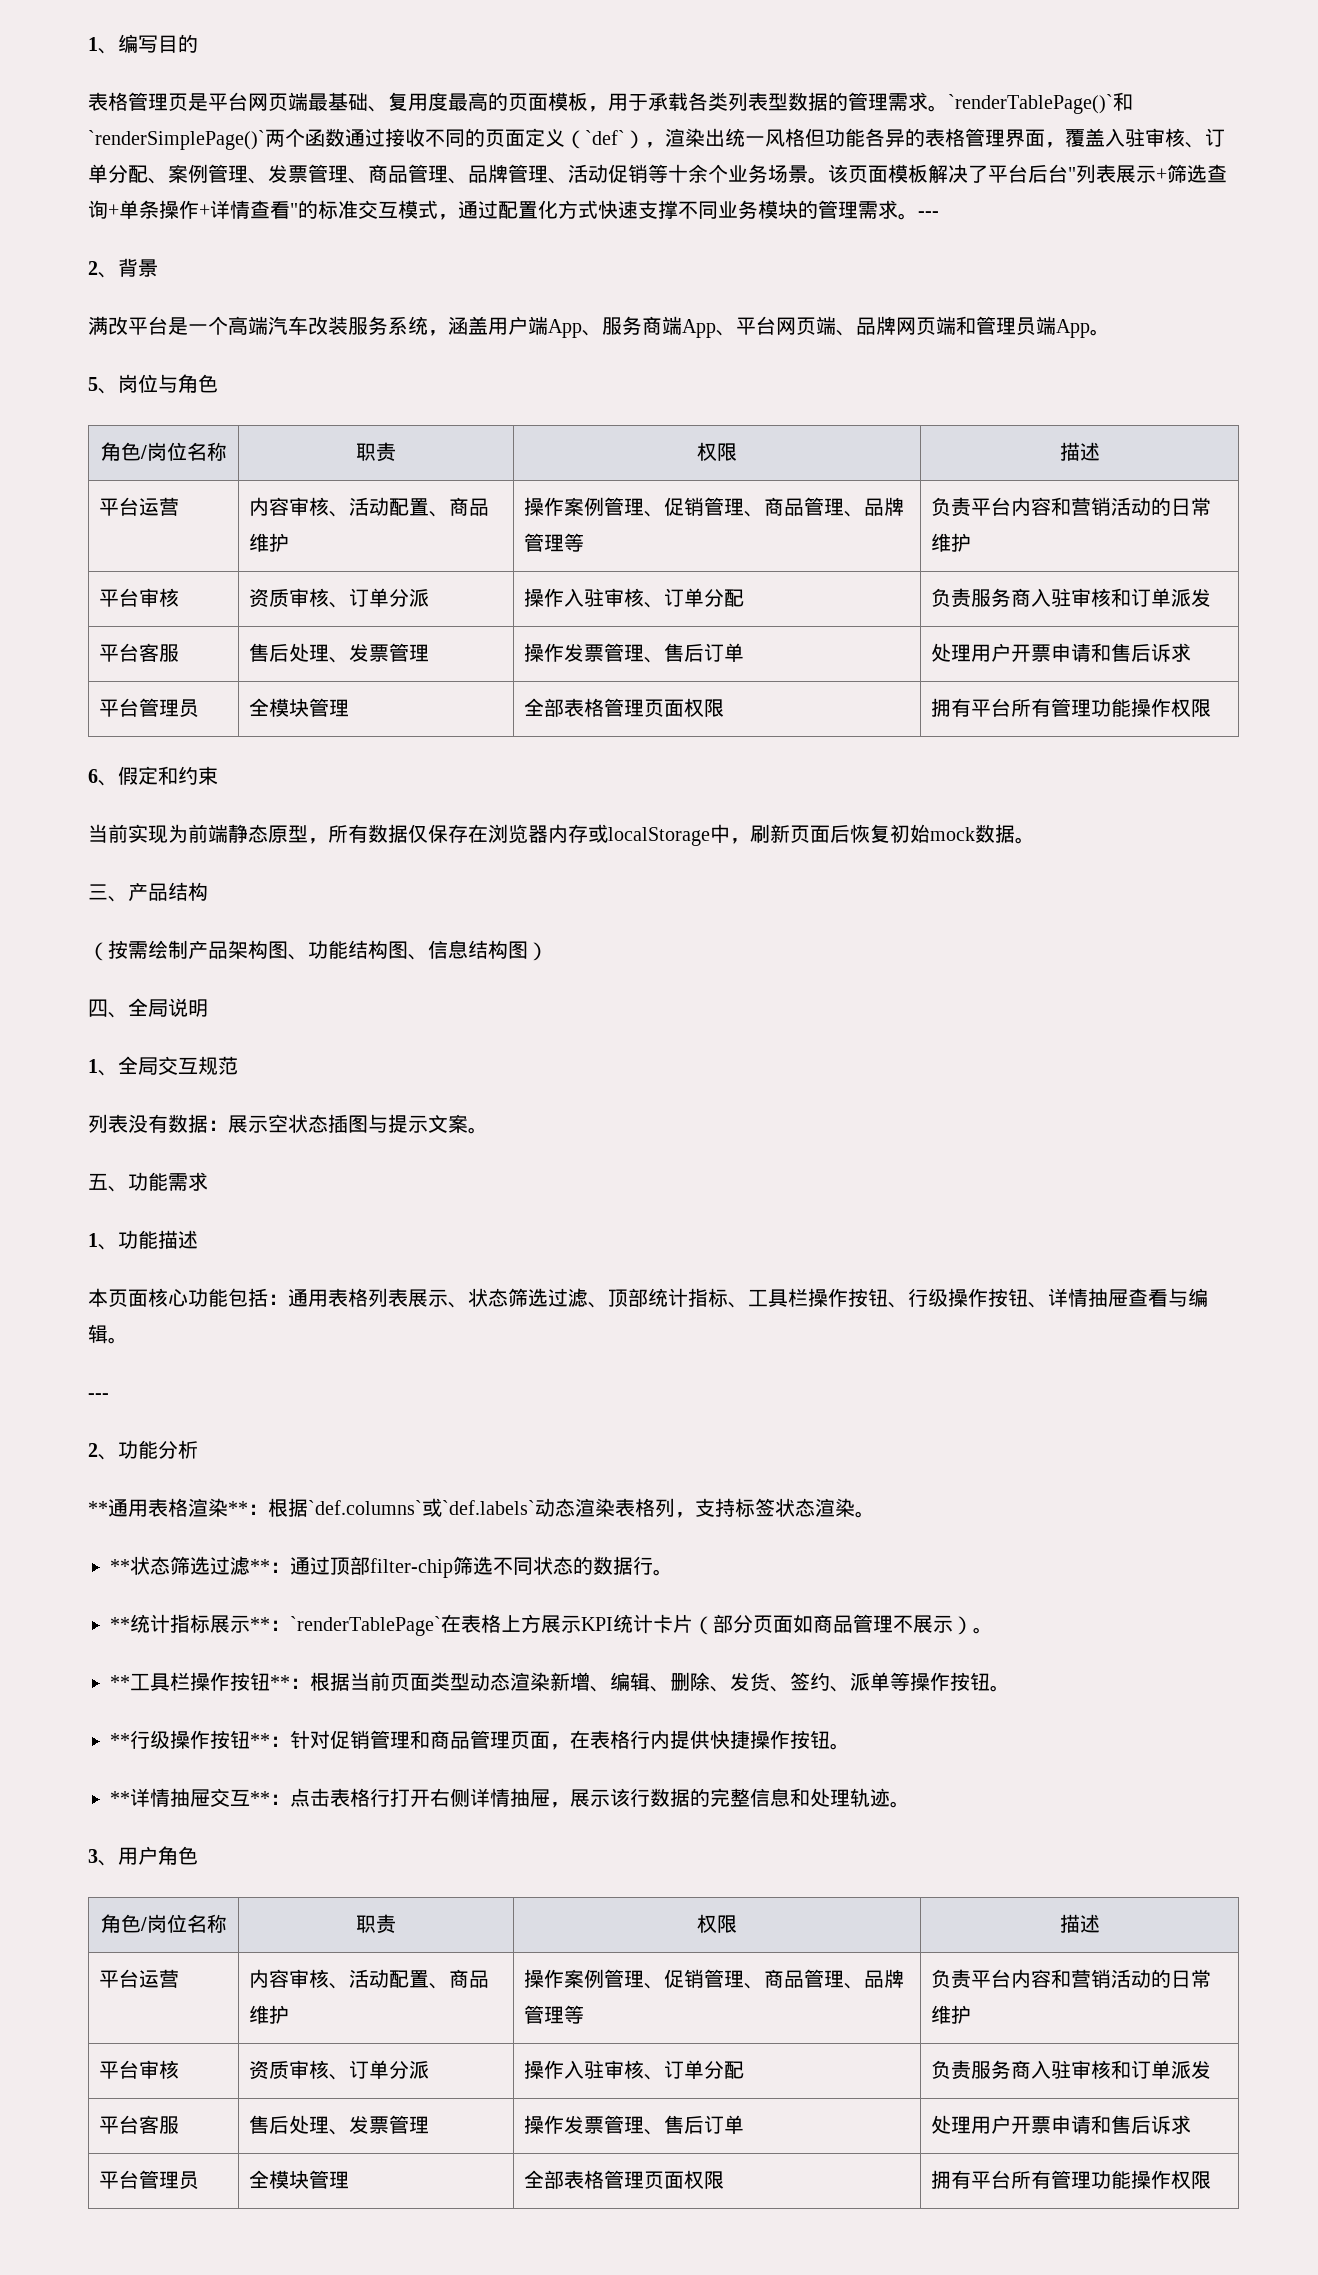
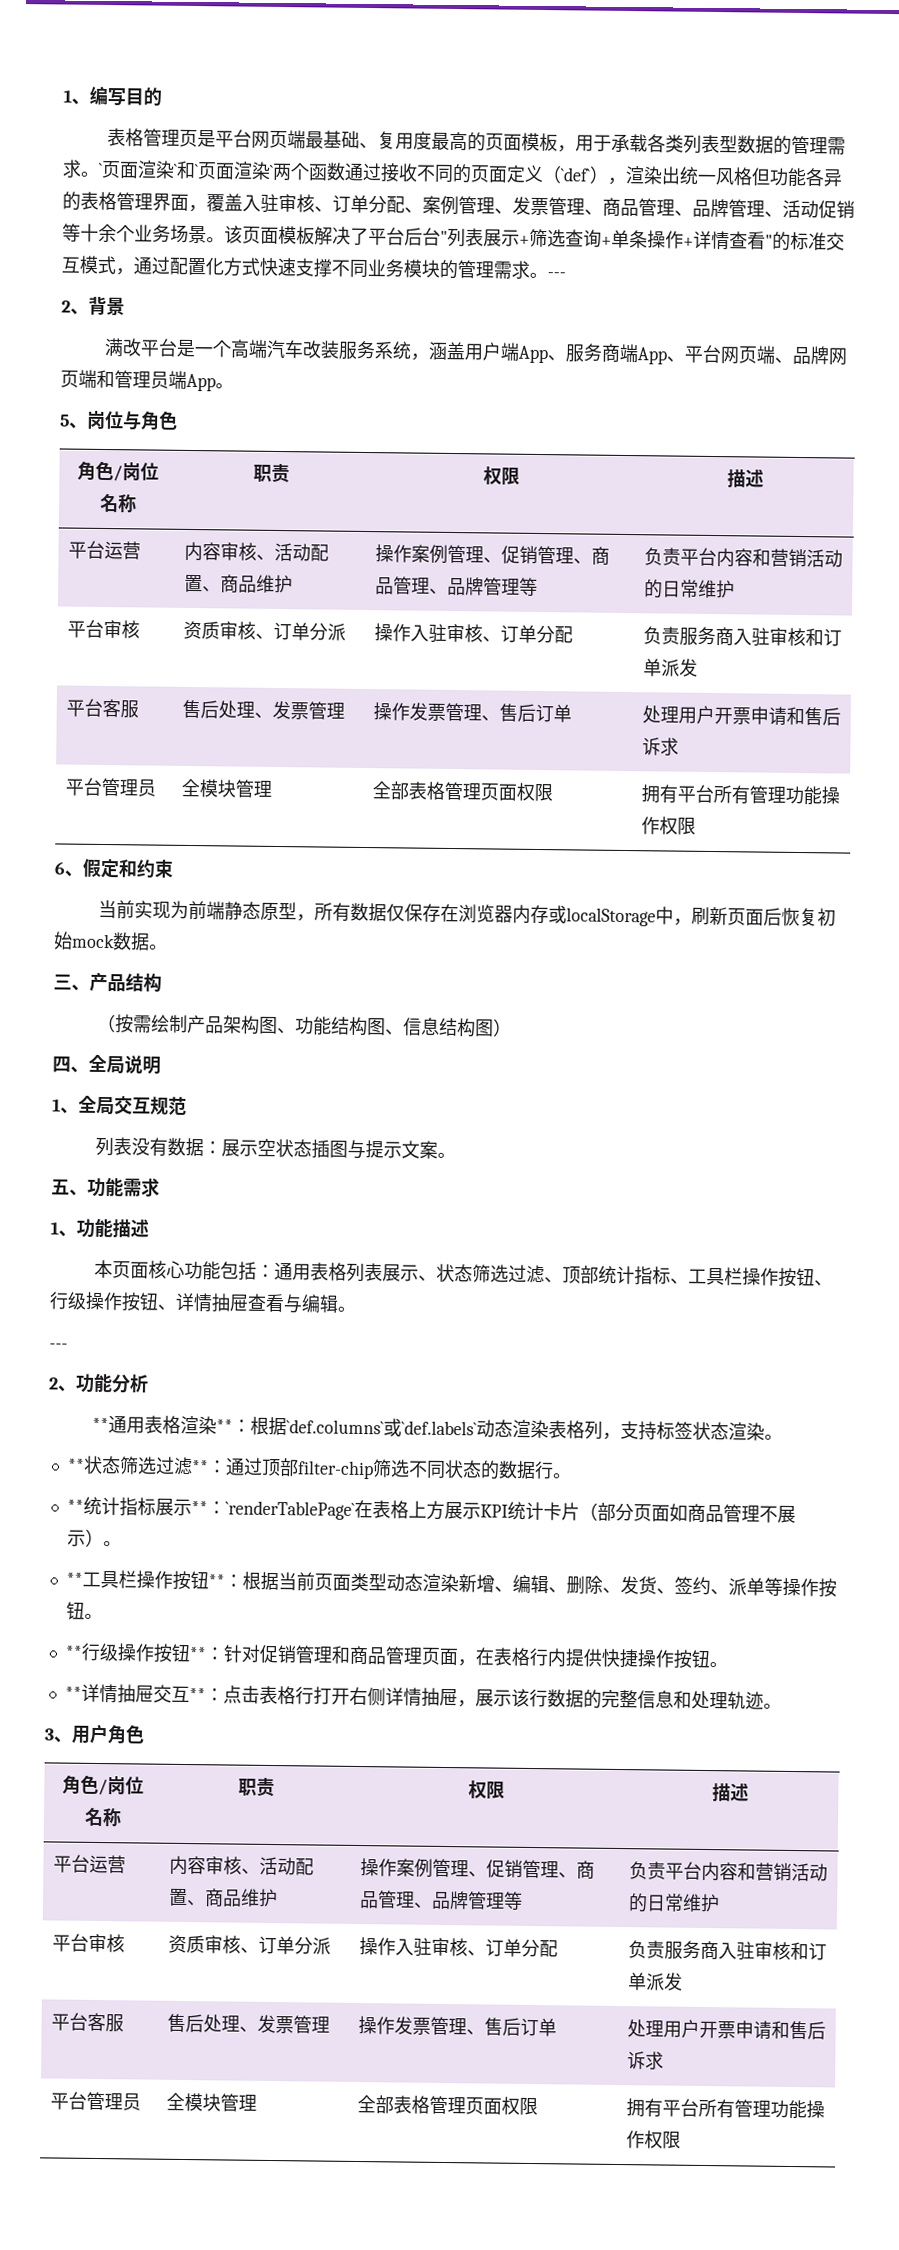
- `renderTablePage()`和`renderSimplePage()`两个函数通过接收不同的页面定义（`def`），渲染出统一风格但功能各异的表格管理界面，覆盖入驻审核、订单分配、案例管理、发票管理、商品管理、品牌管理、活动促销等十余个业务场景。
+ `页面渲染`和`页面渲染`两个函数通过接收不同的页面定义（`def`），渲染出统一风格但功能各异的表格管理界面，覆盖入驻审核、订单分配、案例管理、发票管理、商品管理、品牌管理、活动促销等十余个业务场景。

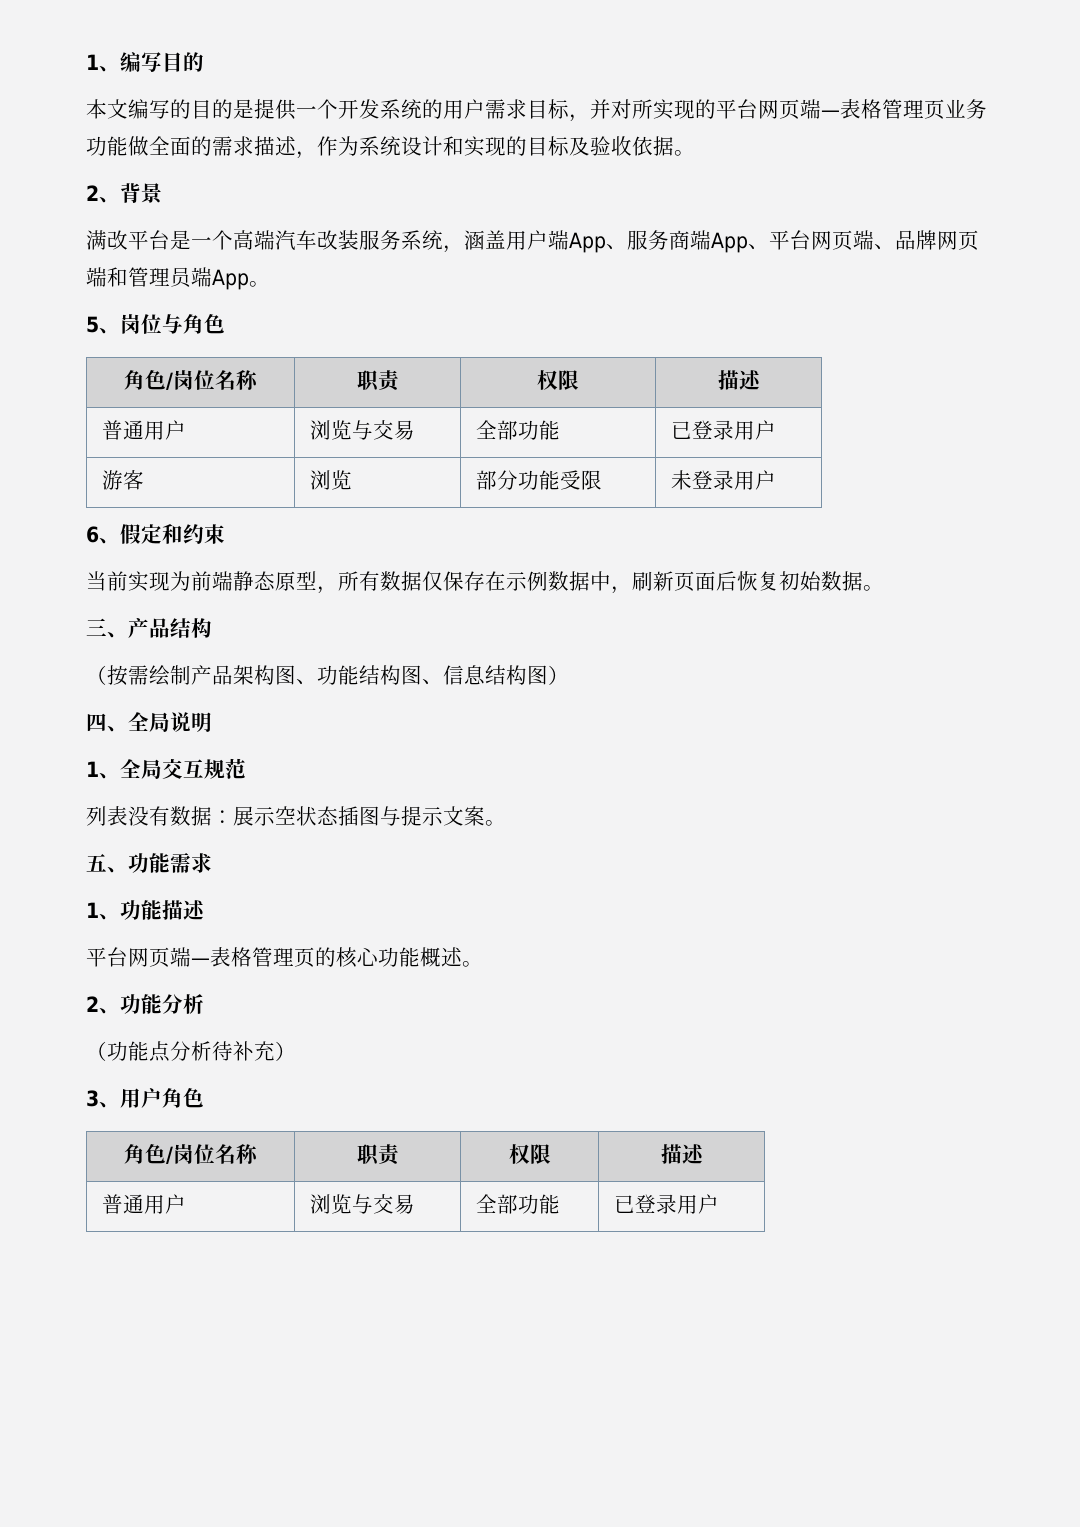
- 表格管理页是平台网页端最基础、复用度最高的页面模板，用于承载各类列表型数据的管理需求。`页面渲染`和`页面渲染`两个函数通过接收不同的页面定义（`def`），渲染出统一风格但功能各异的表格管理界面，覆盖入驻审核、订单分配、案例管理、发票管理、商品管理、品牌管理、活动促销等十余个业务场景。该页面模板解决了平台后台"列表展示+筛选查询+单条操作+详情查看"的标准交互模式，通过配置化方式快速支撑不同业务模块的管理需求。---
+ 本文编写的目的是提供一个开发系统的用户需求目标，并对所实现的平台网页端—表格管理页业务功能做全面的需求描述，作为系统设计和实现的目标及验收依据。
  5、岗位与角色
  角色/岗位名称 | 职责 | 权限 | 描述
- 平台运营 | 内容审核、活动配置、商品维护 | 操作案例管理、促销管理、商品管理、品牌管理等 | 负责平台内容和营销活动的日常维护
- 平台审核 | 资质审核、订单分派 | 操作入驻审核、订单分配 | 负责服务商入驻审核和订单派发
- 平台客服 | 售后处理、发票管理 | 操作发票管理、售后订单 | 处理用户开票申请和售后诉求
- 平台管理员 | 全模块管理 | 全部表格管理页面权限 | 拥有平台所有管理功能操作权限
+ 普通用户 | 浏览与交易 | 全部功能 | 已登录用户
+ 游客 | 浏览 | 部分功能受限 | 未登录用户
- 当前实现为前端静态原型，所有数据仅保存在浏览器内存或localStorage中，刷新页面后恢复初始mock数据。
+ 当前实现为前端静态原型，所有数据仅保存在示例数据中，刷新页面后恢复初始数据。
- 本页面核心功能包括：通用表格列表展示、状态筛选过滤、顶部统计指标、工具栏操作按钮、行级操作按钮、详情抽屉查看与编辑。
- ---
+ 平台网页端—表格管理页的核心功能概述。
- **通用表格渲染**：根据`def.columns`或`def.labels`动态渲染表格列，支持标签状态渲染。
- **状态筛选过滤**：通过顶部filter-chip筛选不同状态的数据行。
- **统计指标展示**：`renderTablePage`在表格上方展示KPI统计卡片（部分页面如商品管理不展示）。
- **工具栏操作按钮**：根据当前页面类型动态渲染新增、编辑、删除、发货、签约、派单等操作按钮。
- **行级操作按钮**：针对促销管理和商品管理页面，在表格行内提供快捷操作按钮。
- **详情抽屉交互**：点击表格行打开右侧详情抽屉，展示该行数据的完整信息和处理轨迹。
+ （功能点分析待补充）
  3、用户角色
  角色/岗位名称 | 职责 | 权限 | 描述
- 平台运营 | 内容审核、活动配置、商品维护 | 操作案例管理、促销管理、商品管理、品牌管理等 | 负责平台内容和营销活动的日常维护
- 平台审核 | 资质审核、订单分派 | 操作入驻审核、订单分配 | 负责服务商入驻审核和订单派发
- 平台客服 | 售后处理、发票管理 | 操作发票管理、售后订单 | 处理用户开票申请和售后诉求
- 平台管理员 | 全模块管理 | 全部表格管理页面权限 | 拥有平台所有管理功能操作权限
+ 普通用户 | 浏览与交易 | 全部功能 | 已登录用户

